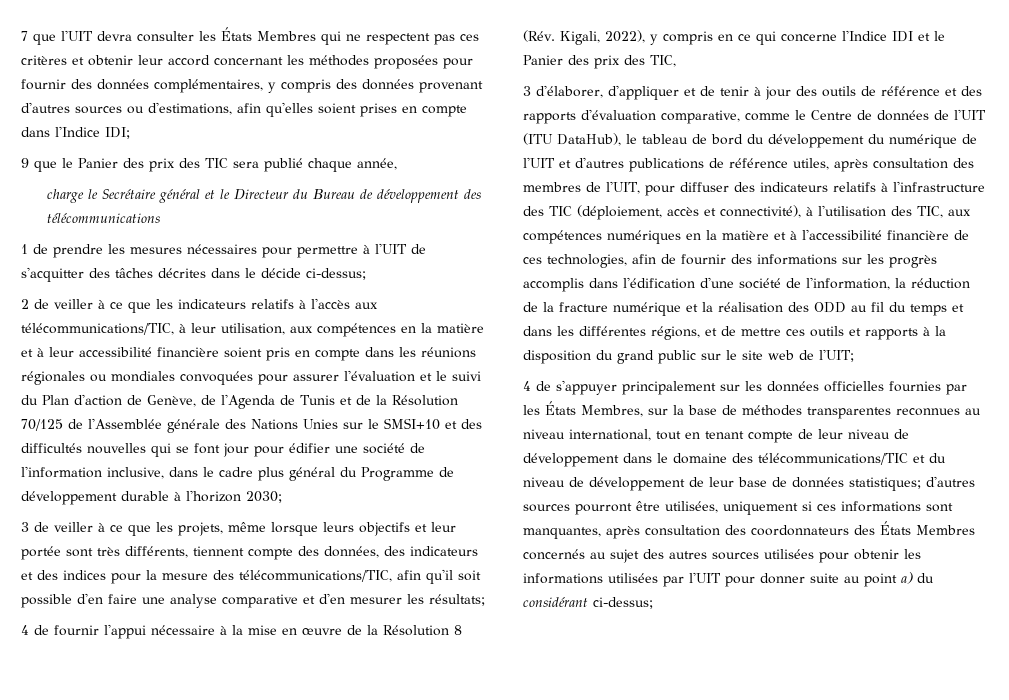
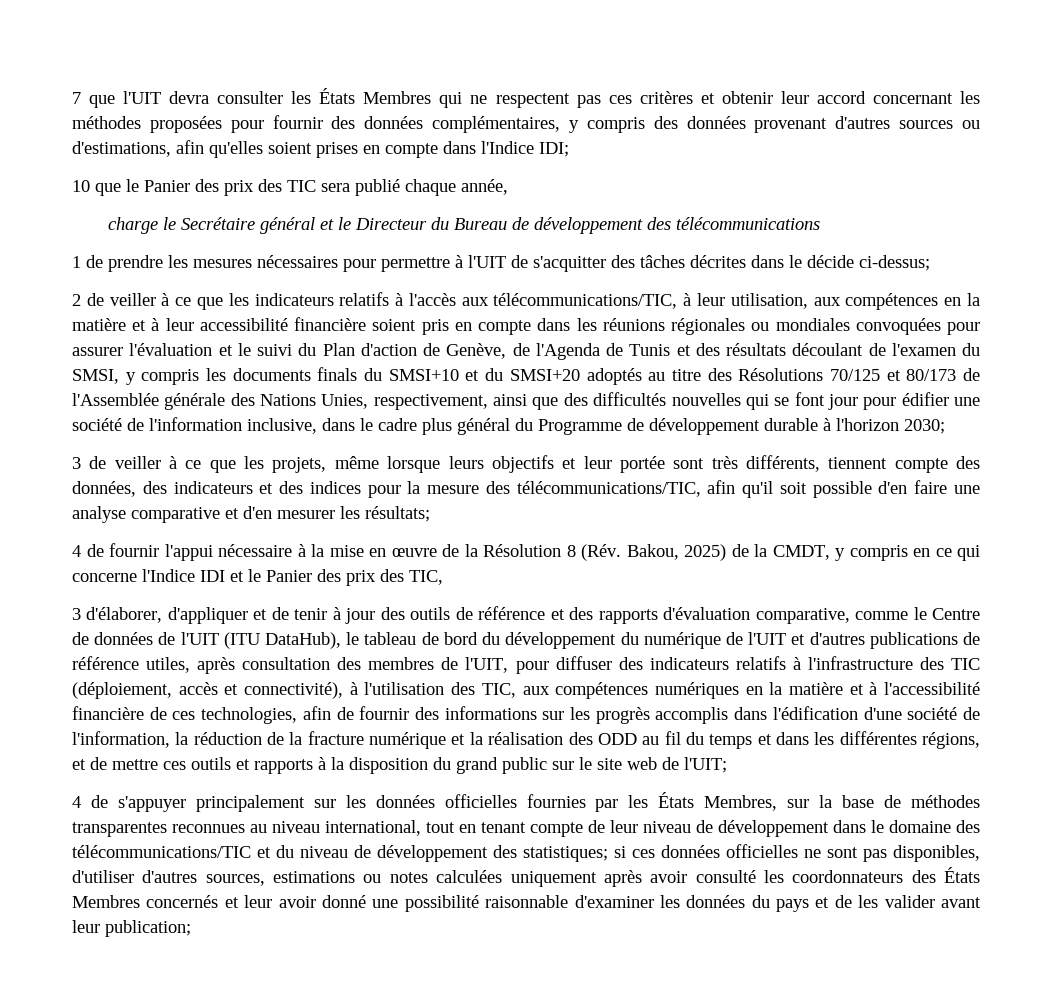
- 9 que le Panier des prix des TIC sera publié chaque année,
+ 10 que le Panier des prix des TIC sera publié chaque année,
- 2 de veiller à ce que les indicateurs relatifs à l'accès aux télécommunications/TIC, à leur utilisation, aux compétences en la matière et à leur accessibilité financière soient pris en compte dans les réunions régionales ou mondiales convoquées pour assurer l'évaluation et le suivi du Plan d'action de Genève, de l'Agenda de Tunis et de la Résolution 70/125 de l'Assemblée générale des Nations Unies sur le SMSI+10 et des difficultés nouvelles qui se font jour pour édifier une société de l'information inclusive, dans le cadre plus général du Programme de développement durable à l'horizon 2030;
+ 2 de veiller à ce que les indicateurs relatifs à l'accès aux télécommunications/TIC, à leur utilisation, aux compétences en la matière et à leur accessibilité financière soient pris en compte dans les réunions régionales ou mondiales convoquées pour assurer l'évaluation et le suivi du Plan d'action de Genève, de l'Agenda de Tunis et des résultats découlant de l'examen du SMSI, y compris les documents finals du SMSI+10 et du SMSI+20 adoptés au titre des Résolutions 70/125 et 80/173 de l'Assemblée générale des Nations Unies, respectivement, ainsi que des difficultés nouvelles qui se font jour pour édifier une société de l'information inclusive, dans le cadre plus général du Programme de développement durable à l'horizon 2030;
- 4 de fournir l'appui nécessaire à la mise en œuvre de la Résolution 8 (Rév. Kigali, 2022), y compris en ce qui concerne l'Indice IDI et le Panier des prix des TIC,
+ 4 de fournir l'appui nécessaire à la mise en œuvre de la Résolution 8 (Rév. Bakou, 2025) de la CMDT, y compris en ce qui concerne l'Indice IDI et le Panier des prix des TIC,
- 4 de s'appuyer principalement sur les données officielles fournies par les États Membres, sur la base de méthodes transparentes reconnues au niveau international, tout en tenant compte de leur niveau de développement dans le domaine des télécommunications/TIC et du niveau de développement de leur base de données statistiques; d'autres sources pourront être utilisées, uniquement si ces informations sont manquantes, après consultation des coordonnateurs des États Membres concernés au sujet des autres sources utilisées pour obtenir les informations utilisées par l'UIT pour donner suite au point a) du considérant ci-dessus;
+ 4 de s'appuyer principalement sur les données officielles fournies par les États Membres, sur la base de méthodes transparentes reconnues au niveau international, tout en tenant compte de leur niveau de développement dans le domaine des télécommunications/TIC et du niveau de développement des statistiques; si ces données officielles ne sont pas disponibles, d'utiliser d'autres sources, estimations ou notes calculées uniquement après avoir consulté les coordonnateurs des États Membres concernés et leur avoir donné une possibilité raisonnable d'examiner les données du pays et de les valider avant leur publication;

